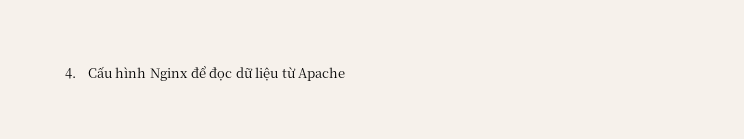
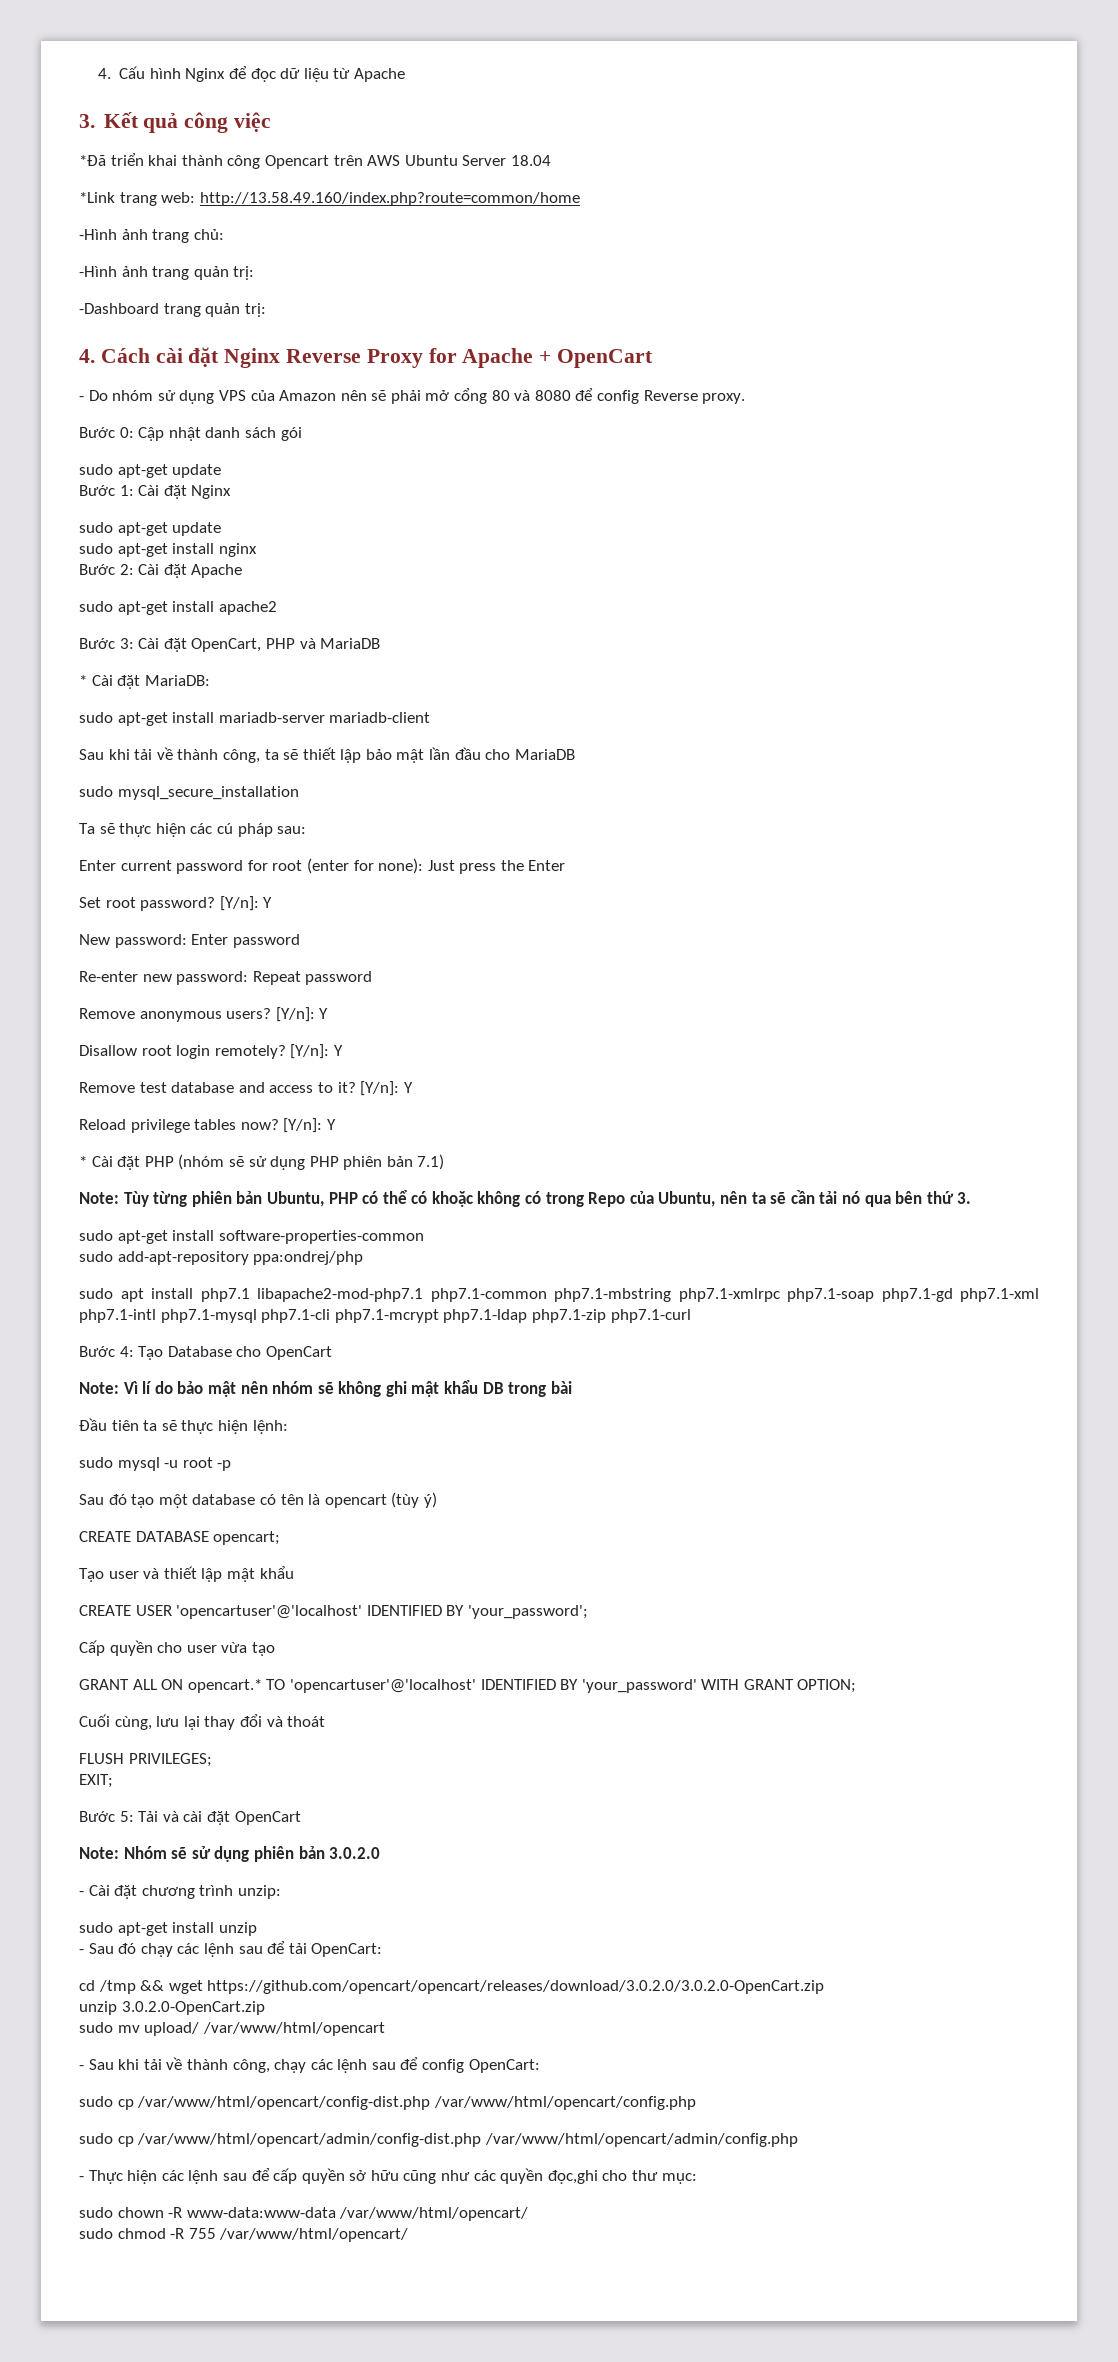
+ 3. Kết quả công việc
+ *Đã triển khai thành công Opencart trên AWS Ubuntu Server 18.04
+ *Link trang web: http://13.58.49.160/index.php?route=common/home
+ -Hình ảnh trang chủ:
+ -Hình ảnh trang quản trị:
+ -Dashboard trang quản trị:
+ 4. Cách cài đặt Nginx Reverse Proxy for Apache + OpenCart
+ - Do nhóm sử dụng VPS của Amazon nên sẽ phải mở cổng 80 và 8080 để config Reverse proxy.
+ Bước 0: Cập nhật danh sách gói
+ sudo apt-get update
+ Bước 1: Cài đặt Nginx
+ sudo apt-get update
+ sudo apt-get install nginx
+ Bước 2: Cài đặt Apache
+ sudo apt-get install apache2
+ Bước 3: Cài đặt OpenCart, PHP và MariaDB
+ * Cài đặt MariaDB:
+ sudo apt-get install mariadb-server mariadb-client
+ Sau khi tải về thành công, ta sẽ thiết lập bảo mật lần đầu cho MariaDB
+ sudo mysql_secure_installation
+ Ta sẽ thực hiện các cú pháp sau:
+ Enter current password for root (enter for none): Just press the Enter
+ Set root password? [Y/n]: Y
+ New password: Enter password
+ Re-enter new password: Repeat password
+ Remove anonymous users? [Y/n]: Y
+ Disallow root login remotely? [Y/n]: Y
+ Remove test database and access to it? [Y/n]: Y
+ Reload privilege tables now? [Y/n]: Y
+ * Cài đặt PHP (nhóm sẽ sử dụng PHP phiên bản 7.1)
+ Note: Tùy từng phiên bản Ubuntu, PHP có thể có khoặc không có trong Repo của Ubuntu, nên ta sẽ cần tải nó qua bên thứ 3.
+ sudo apt-get install software-properties-common
+ sudo add-apt-repository ppa:ondrej/php
+ sudo apt install php7.1 libapache2-mod-php7.1 php7.1-common php7.1-mbstring php7.1-xmlrpc php7.1-soap php7.1-gd php7.1-xml php7.1-intl php7.1-mysql php7.1-cli php7.1-mcrypt php7.1-ldap php7.1-zip php7.1-curl
+ Bước 4: Tạo Database cho OpenCart
+ Note: Vì lí do bảo mật nên nhóm sẽ không ghi mật khẩu DB trong bài
+ Đầu tiên ta sẽ thực hiện lệnh:
+ sudo mysql -u root -p
+ Sau đó tạo một database có tên là opencart (tùy ý)
+ CREATE DATABASE opencart;
+ Tạo user và thiết lập mật khẩu
+ CREATE USER 'opencartuser'@'localhost' IDENTIFIED BY 'your_password';
+ Cấp quyền cho user vừa tạo
+ GRANT ALL ON opencart.* TO 'opencartuser'@'localhost' IDENTIFIED BY 'your_password' WITH GRANT OPTION;
+ Cuối cùng, lưu lại thay đổi và thoát
+ FLUSH PRIVILEGES;
+ EXIT;
+ Bước 5: Tải và cài đặt OpenCart
+ Note: Nhóm sẽ sử dụng phiên bản 3.0.2.0
+ - Cài đặt chương trình unzip:
+ sudo apt-get install unzip
+ - Sau đó chạy các lệnh sau để tải OpenCart:
+ cd /tmp && wget https://github.com/opencart/opencart/releases/download/3.0.2.0/3.0.2.0-OpenCart.zip
+ unzip 3.0.2.0-OpenCart.zip
+ sudo mv upload/ /var/www/html/opencart
+ - Sau khi tải về thành công, chạy các lệnh sau để config OpenCart:
+ sudo cp /var/www/html/opencart/config-dist.php /var/www/html/opencart/config.php
+ sudo cp /var/www/html/opencart/admin/config-dist.php /var/www/html/opencart/admin/config.php
+ - Thực hiện các lệnh sau để cấp quyền sở hữu cũng như các quyền đọc,ghi cho thư mục:
+ sudo chown -R www-data:www-data /var/www/html/opencart/
+ sudo chmod -R 755 /var/www/html/opencart/

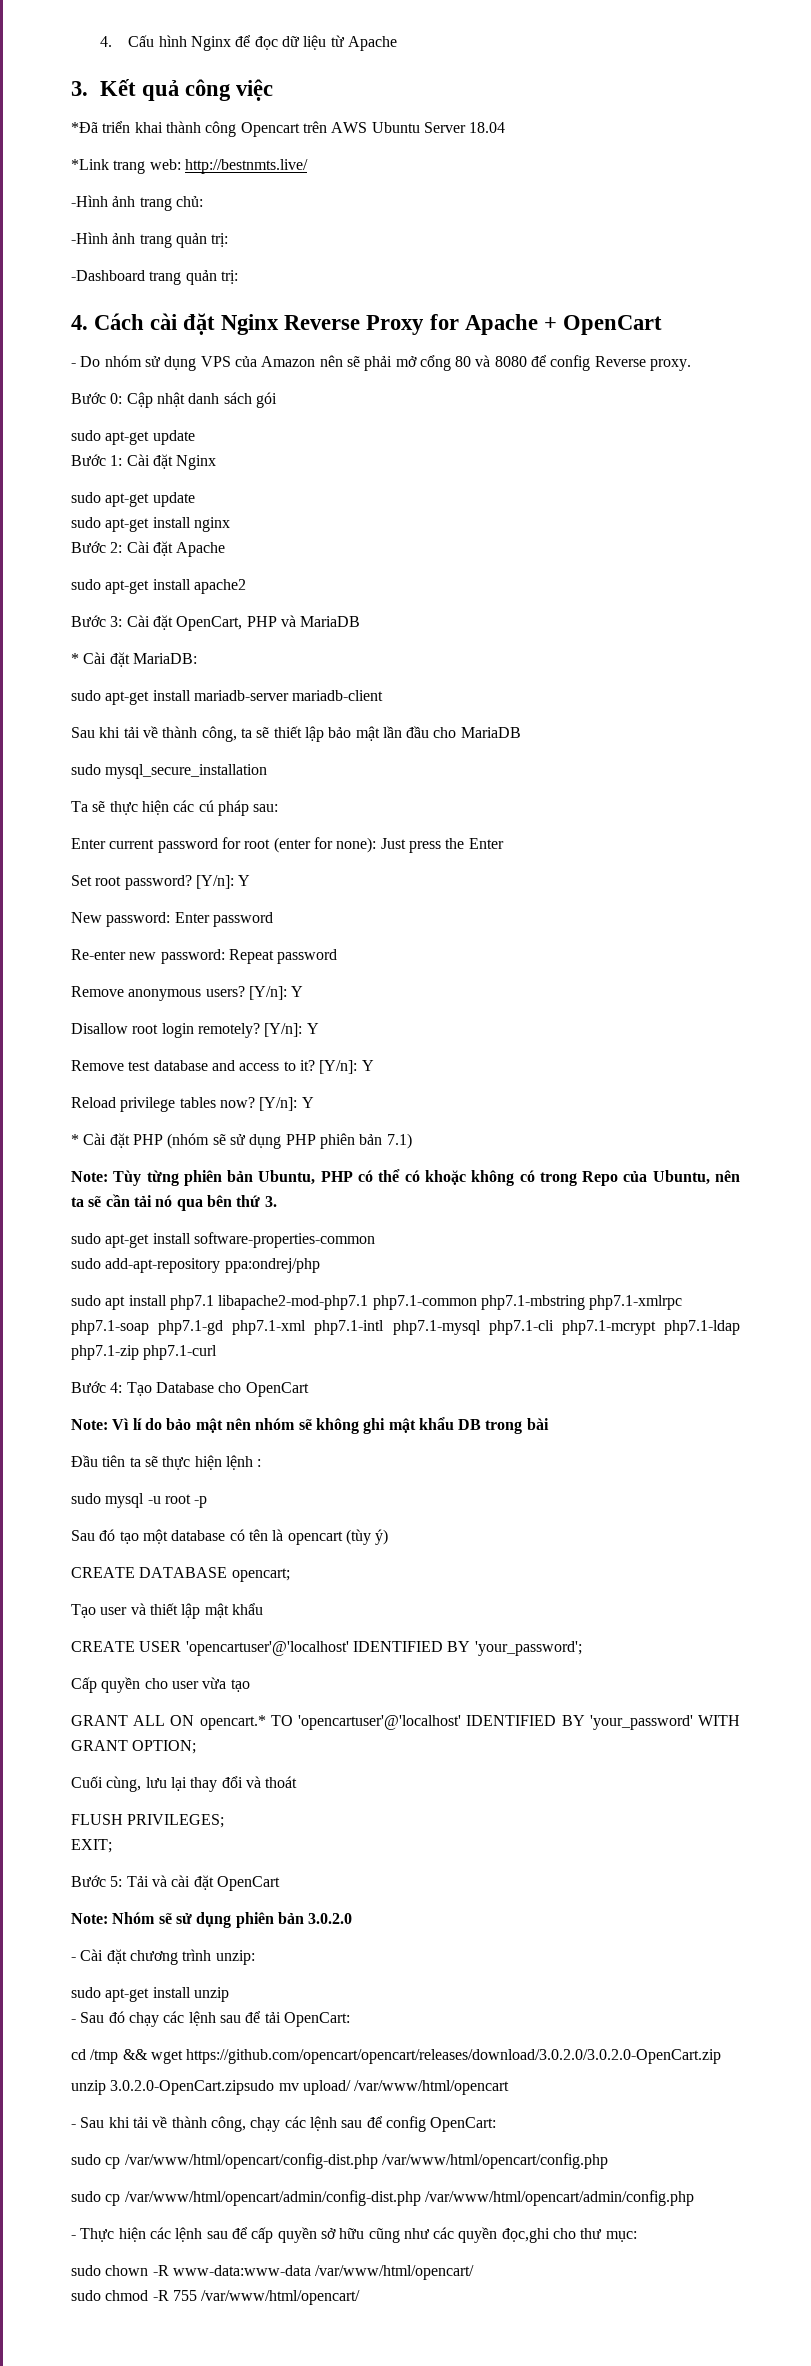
- *Link trang web: http://13.58.49.160/index.php?route=common/home
+ *Link trang web: http://bestnmts.live/
- Đầu tiên ta sẽ thực hiện lệnh:
+ Đầu tiên ta sẽ thực hiện lệnh :
- unzip 3.0.2.0-OpenCart.zip
- sudo mv upload/ /var/www/html/opencart
+ unzip 3.0.2.0-OpenCart.zipsudo mv upload/ /var/www/html/opencart

